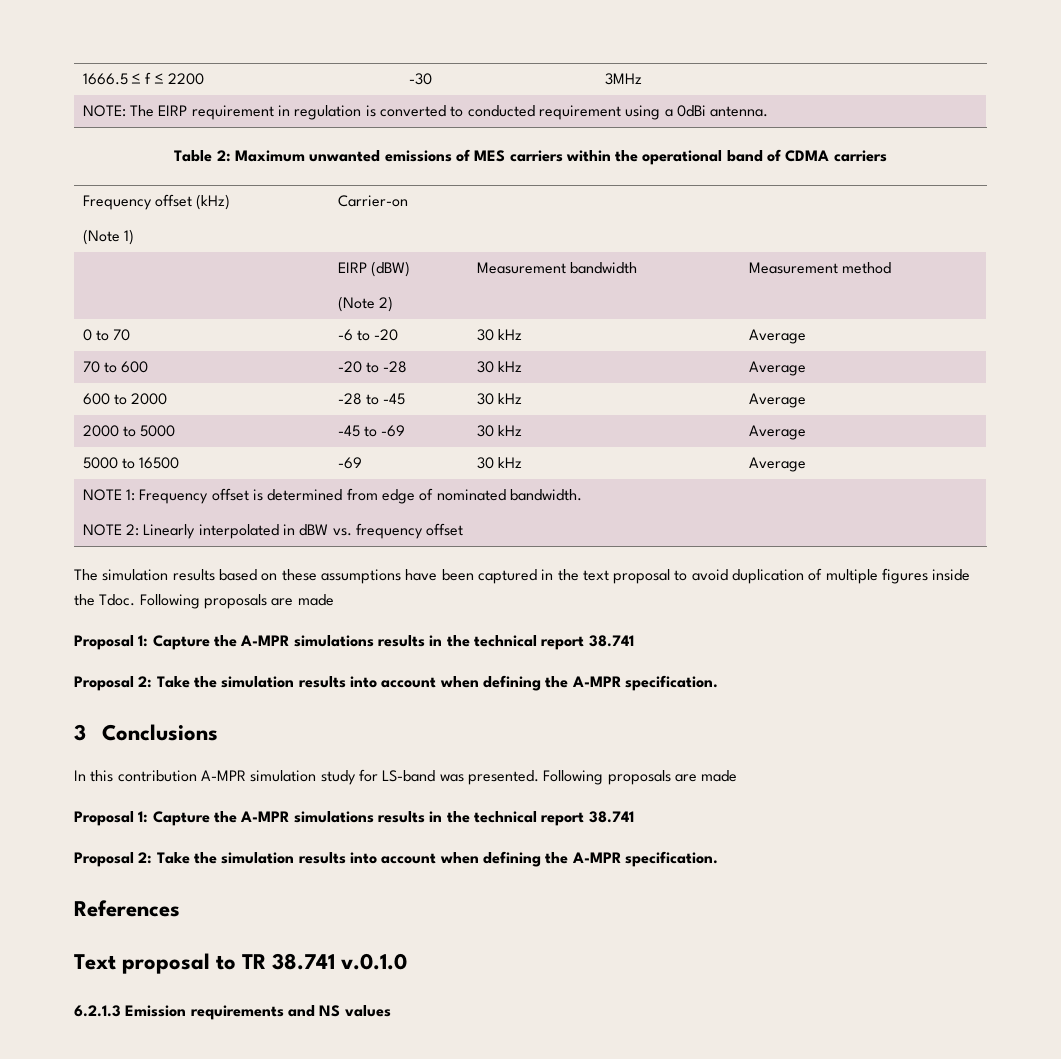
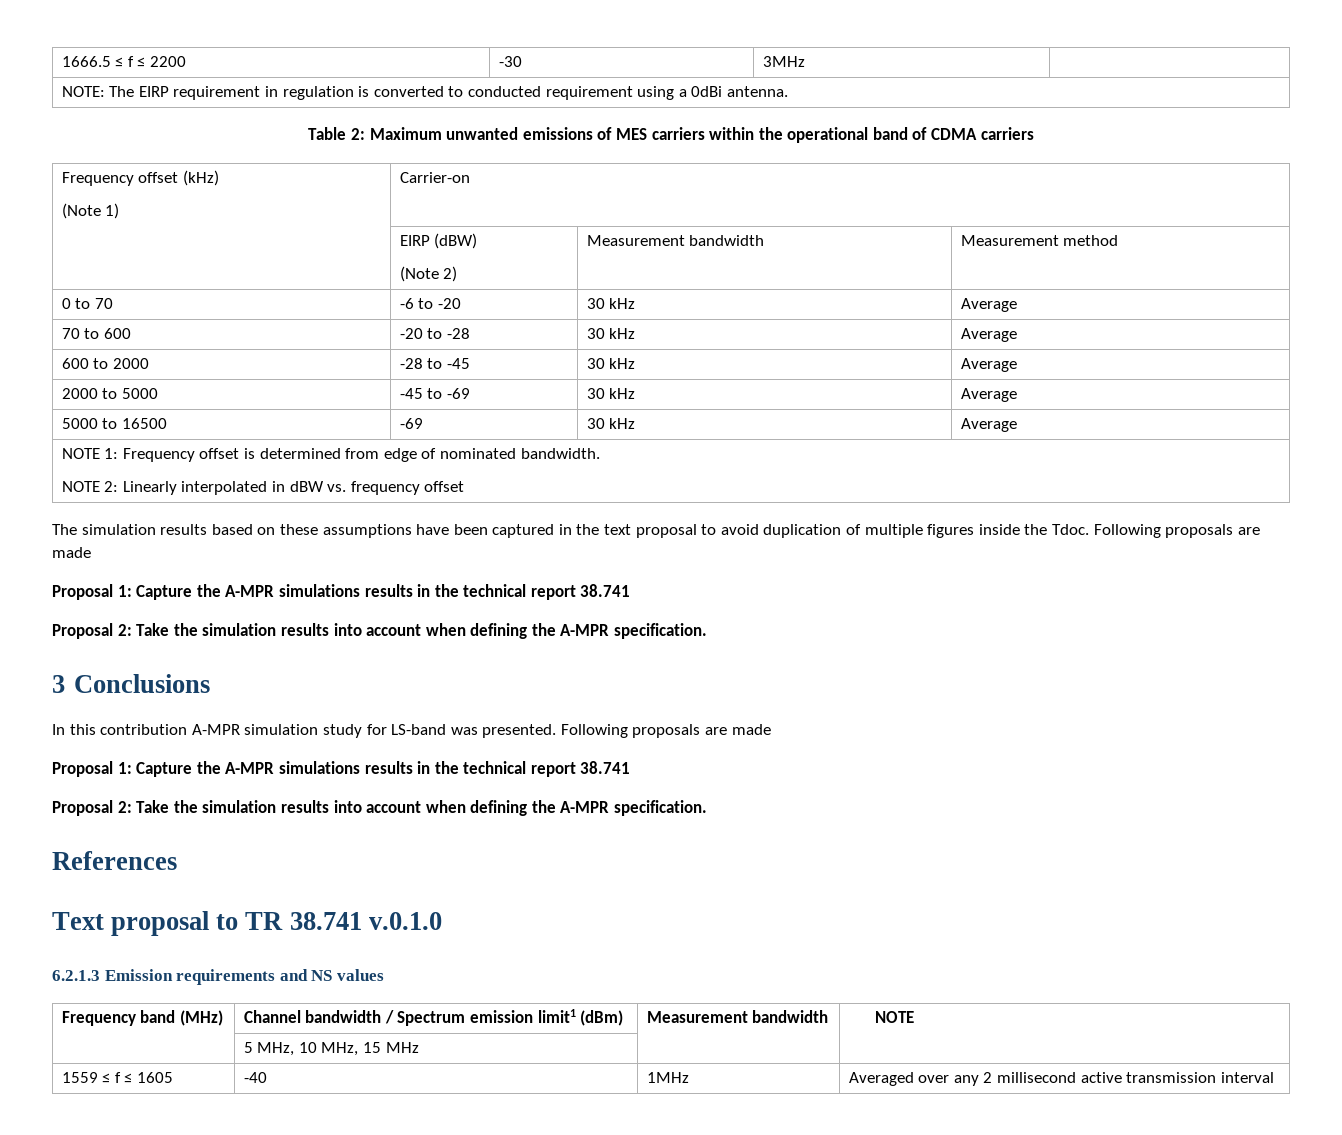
+ Frequency band (MHz) | Channel bandwidth / Spectrum emission limit1 (dBm) | Measurement bandwidth | NOTE
+ | 5 MHz, 10 MHz, 15 MHz | |
+ 1559 ≤ f ≤ 1605 | -40 | 1MHz | Averaged over any 2 millisecond active transmission interval

